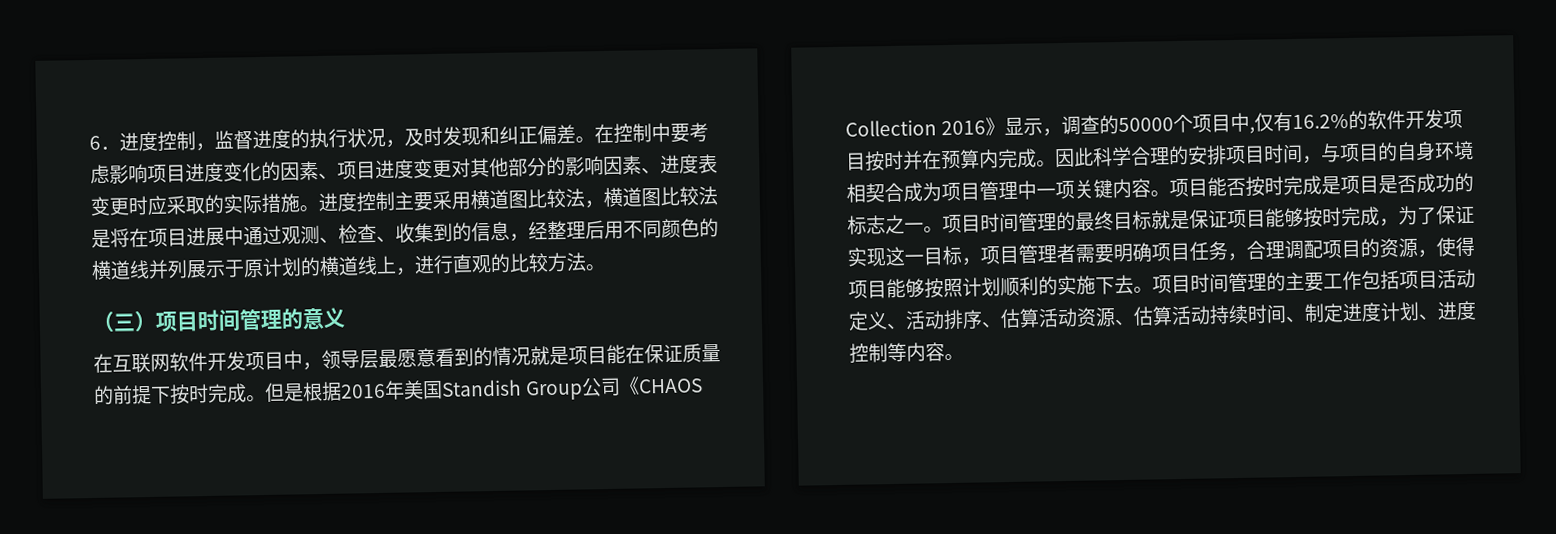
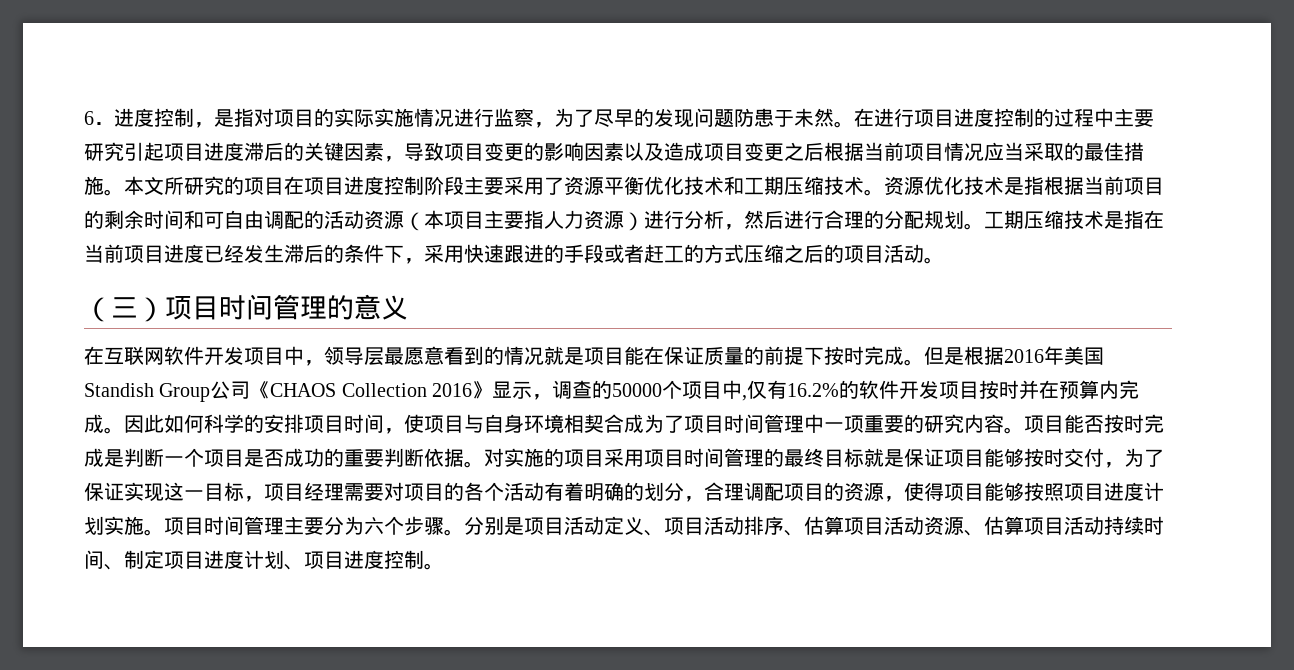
- 6．进度控制，监督进度的执行状况，及时发现和纠正偏差。在控制中要考虑影响项目进度变化的因素、项目进度变更对其他部分的影响因素、进度表变更时应采取的实际措施。进度控制主要采用横道图比较法，横道图比较法是将在项目进展中通过观测、检查、收集到的信息，经整理后用不同颜色的横道线并列展示于原计划的横道线上，进行直观的比较方法。
+ 6．进度控制，是指对项目的实际实施情况进行监察，为了尽早的发现问题防患于未然。在进行项目进度控制的过程中主要研究引起项目进度滞后的关键因素，导致项目变更的影响因素以及造成项目变更之后根据当前项目情况应当采取的最佳措施。本文所研究的项目在项目进度控制阶段主要采用了资源平衡优化技术和工期压缩技术。资源优化技术是指根据当前项目的剩余时间和可自由调配的活动资源（本项目主要指人力资源）进行分析，然后进行合理的分配规划。工期压缩技术是指在当前项目进度已经发生滞后的条件下，采用快速跟进的手段或者赶工的方式压缩之后的项目活动。
- 因此科学合理的安排项目时间，与项目的自身环境相契合成为项目管理中一项关键内容。
+ 因此如何科学的安排项目时间，使项目与自身环境相契合成为了项目时间管理中一项重要的研究内容。
- 项目能否按时完成是项目是否成功的标志之一。项目时间管理的最终目标就是保证项目能够按时完成，为了保证实现这一目标，项目管理者需要明确项目任务，合理调配项目的资源，使得项目能够按照计划顺利的实施下去。项目时间管理的主要工作包括项目活动定义、活动排序、估算活动资源、估算活动持续时间、制定进度计划、进度控制等内容。
+ 项目能否按时完成是判断一个项目是否成功的重要判断依据。对实施的项目采用项目时间管理的最终目标就是保证项目能够按时交付，为了保证实现这一目标，项目经理需要对项目的各个活动有着明确的划分，合理调配项目的资源，使得项目能够按照项目进度计划实施。项目时间管理主要分为六个步骤。分别是项目活动定义、项目活动排序、估算项目活动资源、估算项目活动持续时间、制定项目进度计划、项目进度控制。

